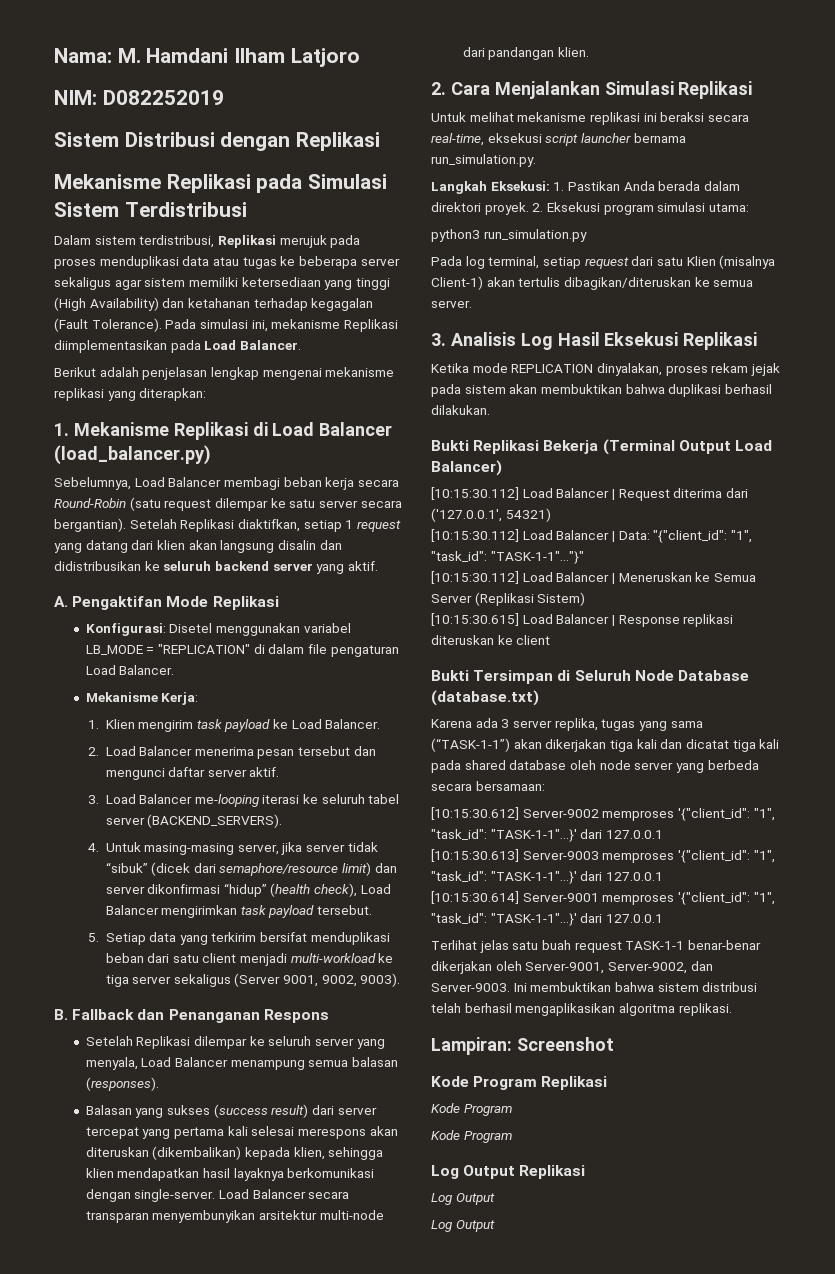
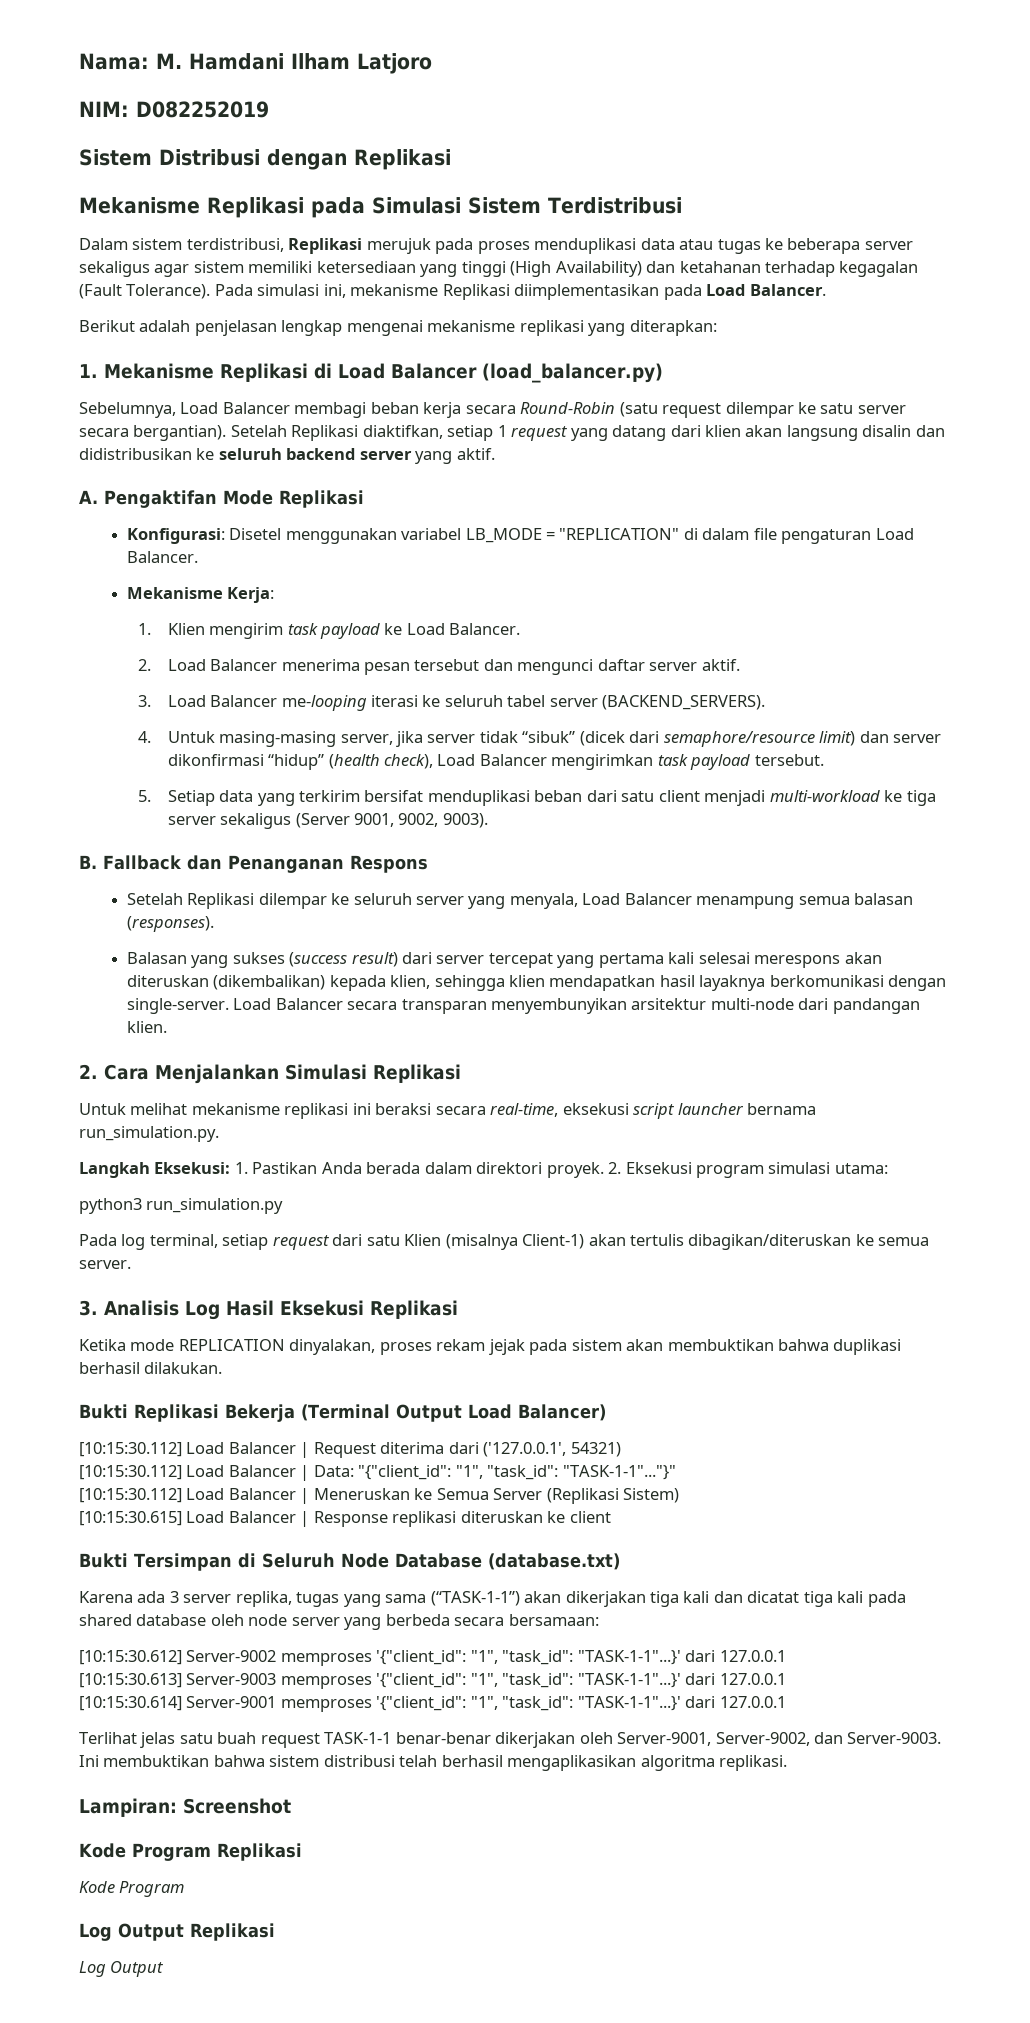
  Kode Program Replikasi
- Kode Program
  Log Output Replikasi
- Log Output

